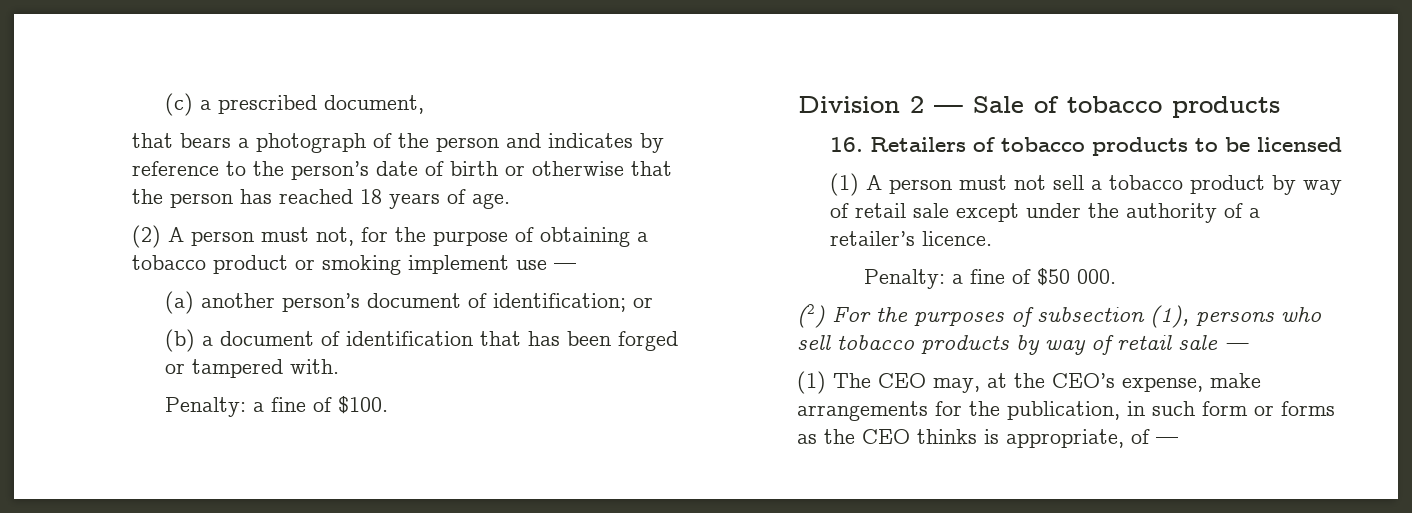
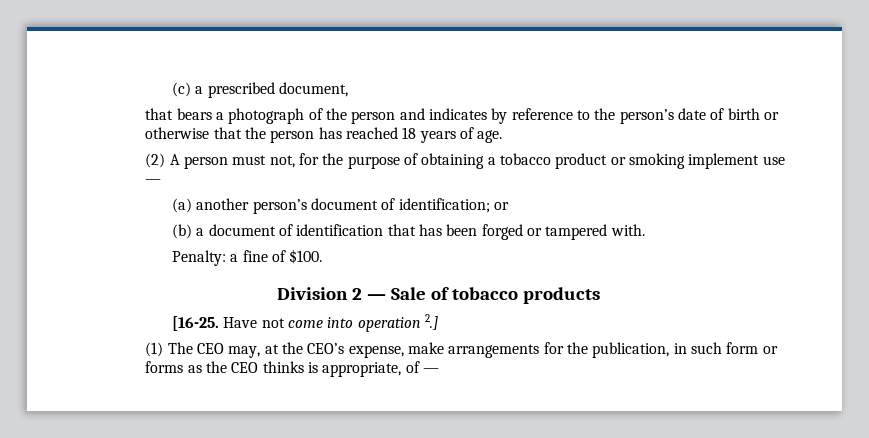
- 16. Retailers of tobacco products to be licensed
- (1) A person must not sell a tobacco product by way of retail sale except under the authority of a retailer’s licence.
- Penalty: a fine of $50 000.
- (2) For the purposes of subsection (1), persons who sell tobacco products by way of retail sale —
+ [16-25. Have not come into operation 2.]

